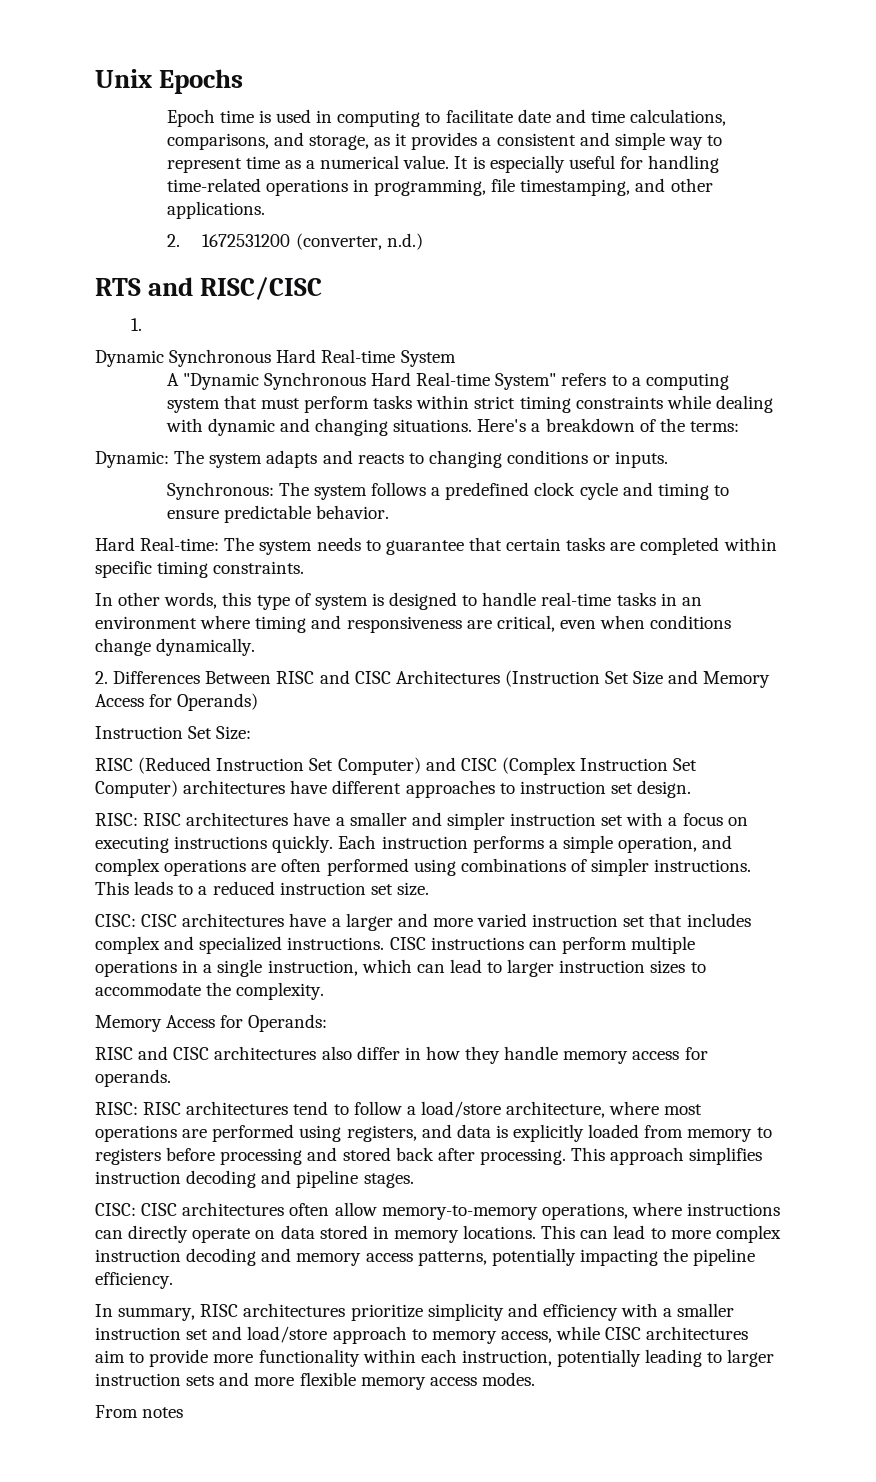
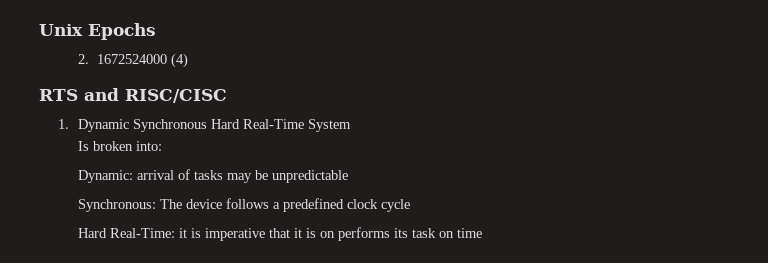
- Epoch time is used in computing to facilitate date and time calculations, comparisons, and storage, as it provides a consistent and simple way to represent time as a numerical value. It is especially useful for handling time-related operations in programming, file timestamping, and other applications.
- 2. 1672531200 (converter, n.d.)
+ 2. 1672524000 (4)
- 1.
- Dynamic Synchronous Hard Real-time System
+ 1. Dynamic Synchronous Hard Real-Time System
- A "Dynamic Synchronous Hard Real-time System" refers to a computing system that must perform tasks within strict timing constraints while dealing with dynamic and changing situations. Here's a breakdown of the terms:
- Dynamic: The system adapts and reacts to changing conditions or inputs.
+ Is broken into:
+ Dynamic: arrival of tasks may be unpredictable
- Synchronous: The system follows a predefined clock cycle and timing to ensure predictable behavior.
- Hard Real-time: The system needs to guarantee that certain tasks are completed within specific timing constraints.
- In other words, this type of system is designed to handle real-time tasks in an environment where timing and responsiveness are critical, even when conditions change dynamically.
- 2. Differences Between RISC and CISC Architectures (Instruction Set Size and Memory Access for Operands)
- Instruction Set Size:
- RISC (Reduced Instruction Set Computer) and CISC (Complex Instruction Set Computer) architectures have different approaches to instruction set design.
- RISC: RISC architectures have a smaller and simpler instruction set with a focus on executing instructions quickly. Each instruction performs a simple operation, and complex operations are often performed using combinations of simpler instructions. This leads to a reduced instruction set size.
- CISC: CISC architectures have a larger and more varied instruction set that includes complex and specialized instructions. CISC instructions can perform multiple operations in a single instruction, which can lead to larger instruction sizes to accommodate the complexity.
- Memory Access for Operands:
- RISC and CISC architectures also differ in how they handle memory access for operands.
- RISC: RISC architectures tend to follow a load/store architecture, where most operations are performed using registers, and data is explicitly loaded from memory to registers before processing and stored back after processing. This approach simplifies instruction decoding and pipeline stages.
- CISC: CISC architectures often allow memory-to-memory operations, where instructions can directly operate on data stored in memory locations. This can lead to more complex instruction decoding and memory access patterns, potentially impacting the pipeline efficiency.
- In summary, RISC architectures prioritize simplicity and efficiency with a smaller instruction set and load/store approach to memory access, while CISC architectures aim to provide more functionality within each instruction, potentially leading to larger instruction sets and more flexible memory access modes.
- From notes
+ Synchronous: The device follows a predefined clock cycle
+ Hard Real-Time: it is imperative that it is on performs its task on time

